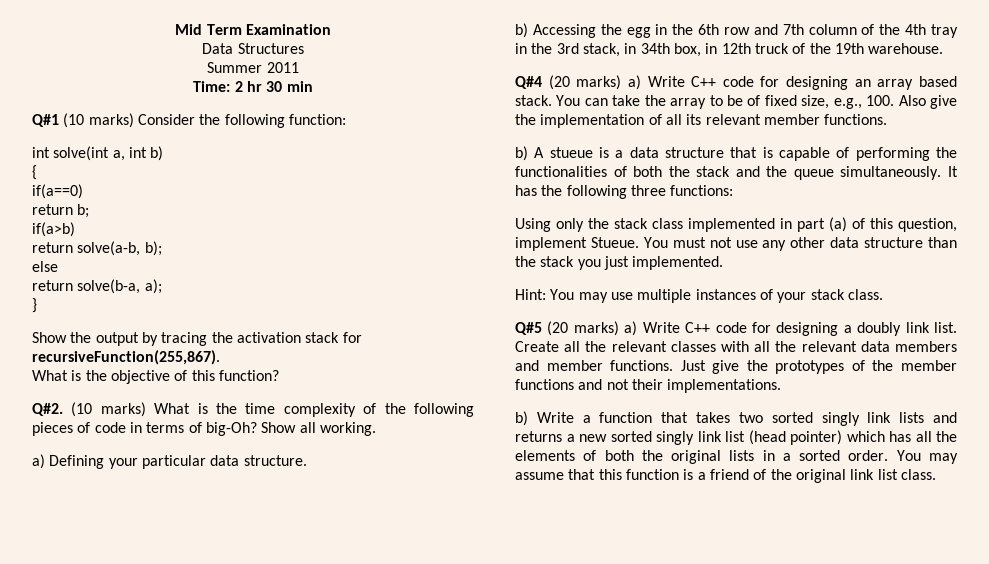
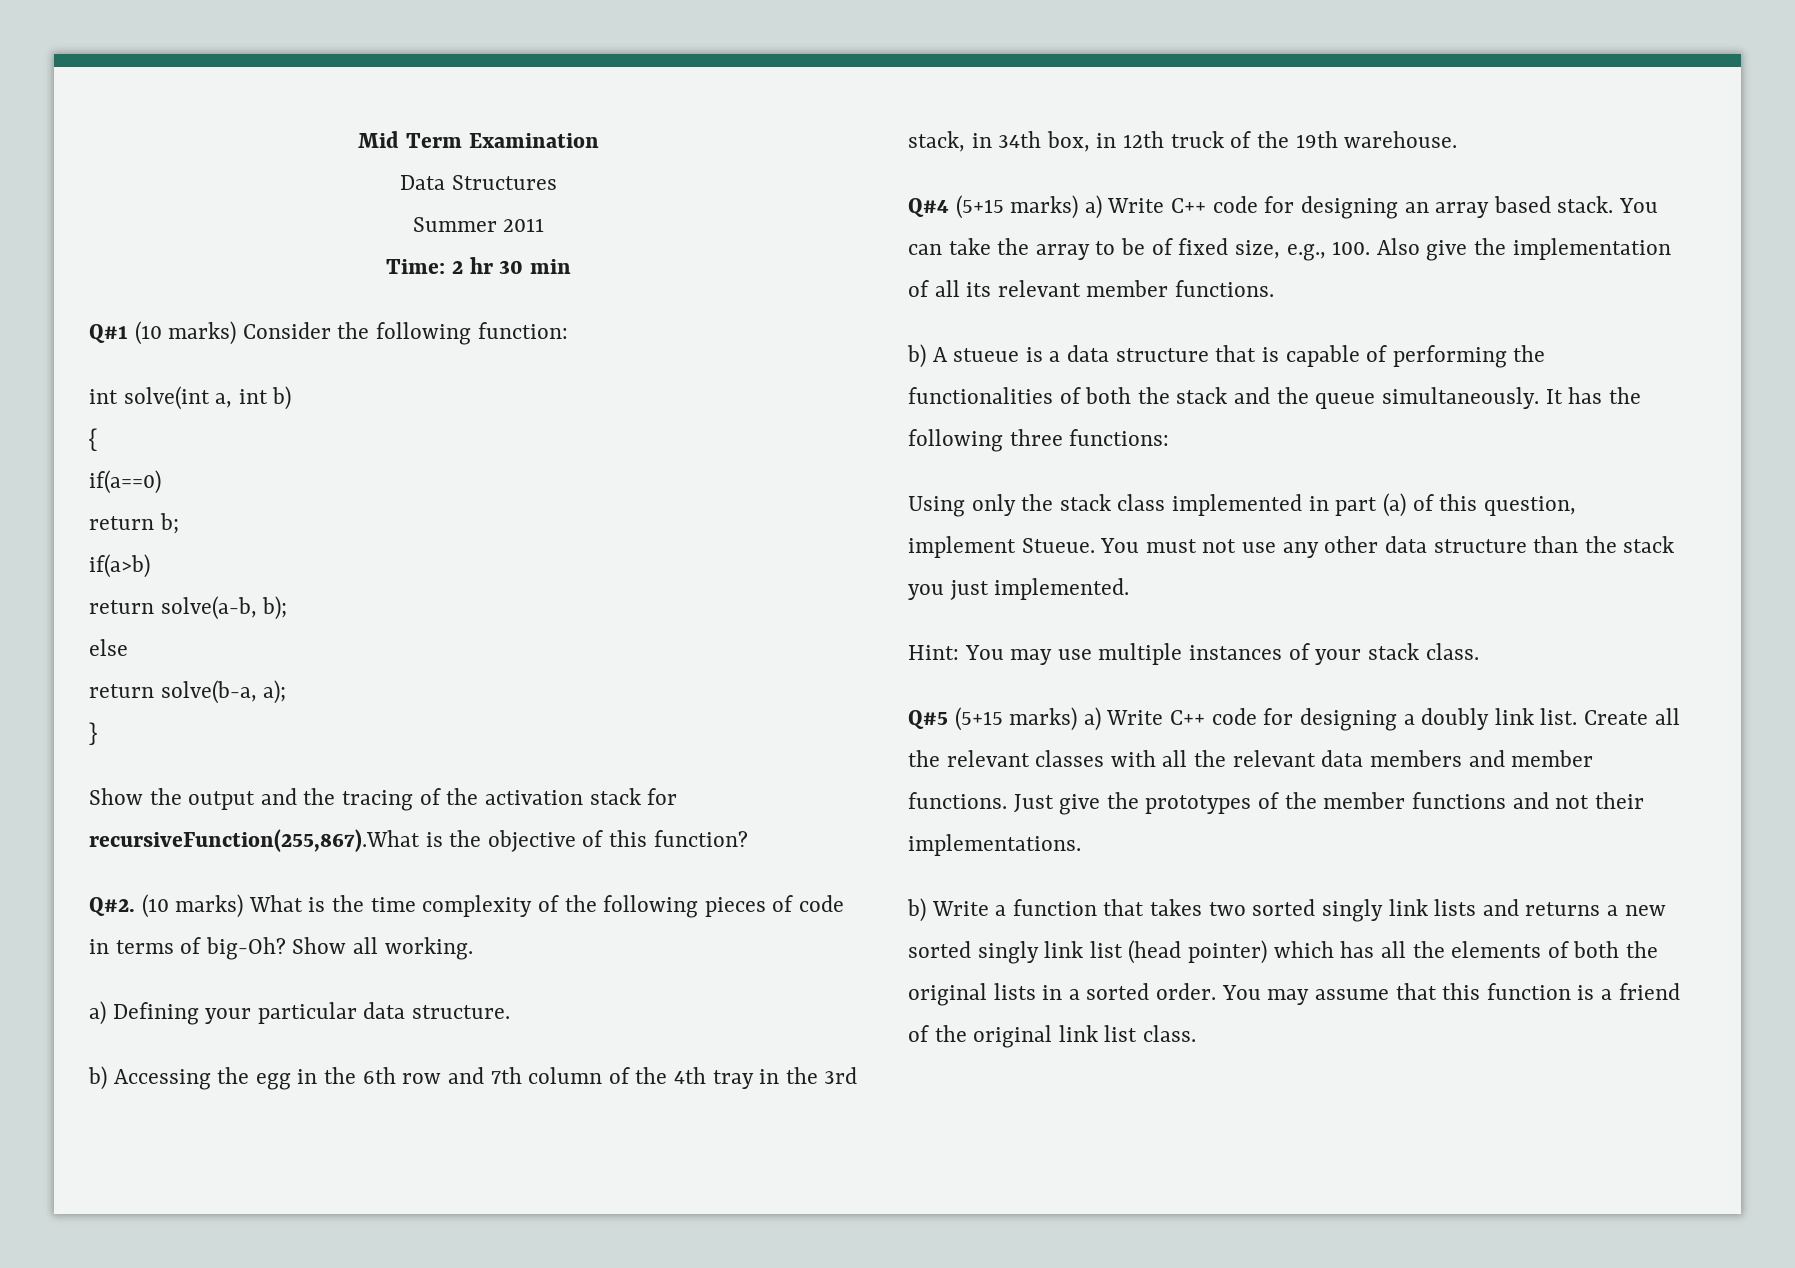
- Show the output by tracing the activation stack for recursiveFunction(255,867).
- What is the objective of this function?
+ Show the output and the tracing of the activation stack for recursiveFunction(255,867).What is the objective of this function?
- Q#4 (20 marks) a) Write C++ code for designing an array based stack.
+ Q#4 (5+15 marks) a) Write C++ code for designing an array based stack.
- Q#5 (20 marks) a) Write C++ code for designing a doubly link list.
+ Q#5 (5+15 marks) a) Write C++ code for designing a doubly link list.

